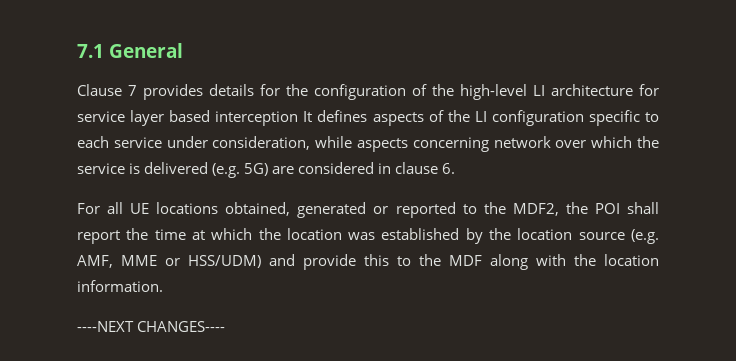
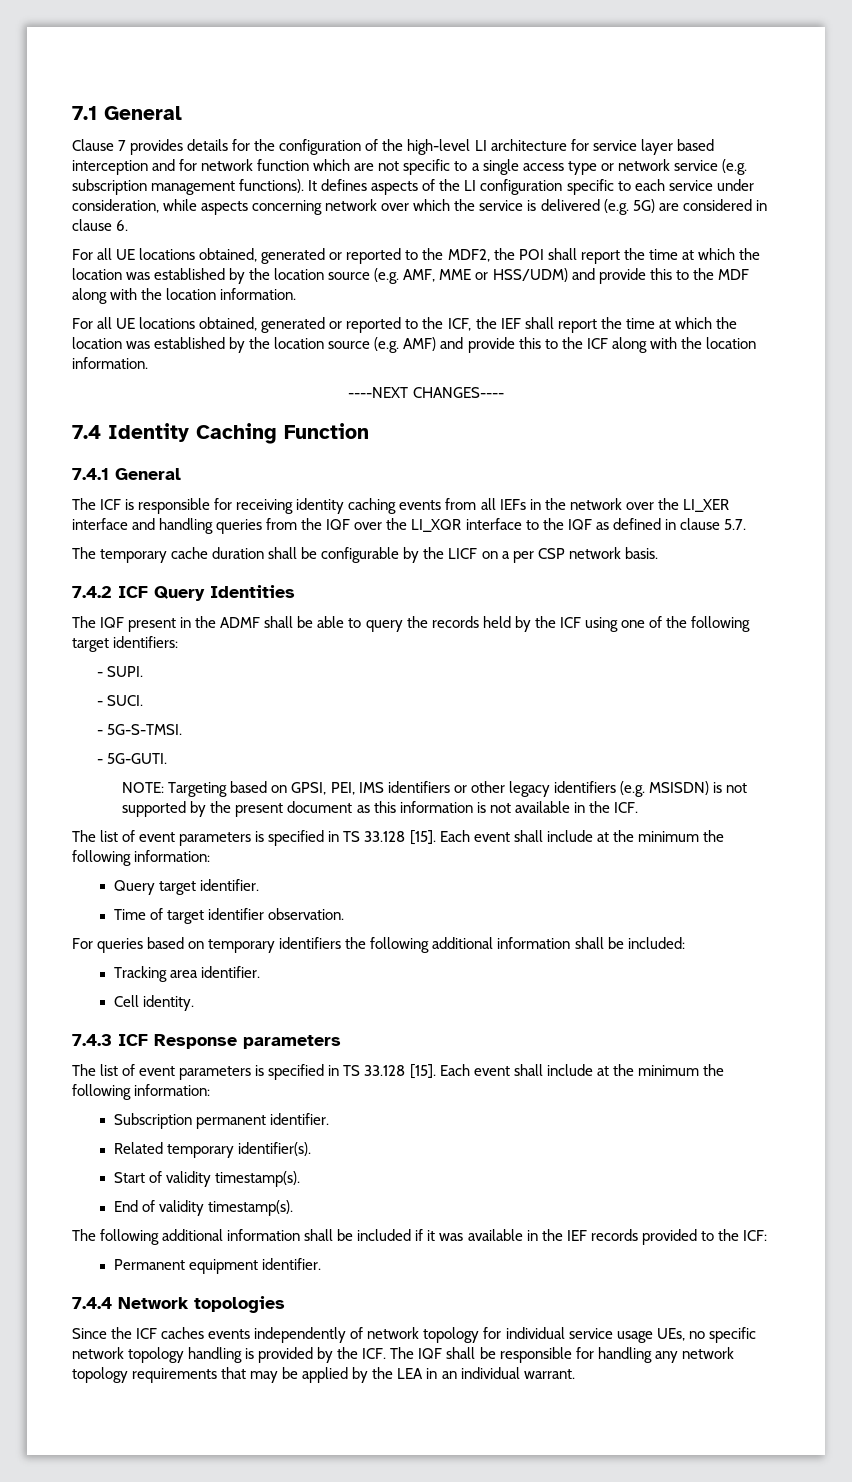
- Clause 7 provides details for the configuration of the high-level LI architecture for service layer based interception It defines aspects of the LI configuration specific to each service under consideration, while aspects concerning network over which the service is delivered (e.g. 5G) are considered in clause 6.
+ Clause 7 provides details for the configuration of the high-level LI architecture for service layer based interception and for network function which are not specific to a single access type or network service (e.g. subscription management functions). It defines aspects of the LI configuration specific to each service under consideration, while aspects concerning network over which the service is delivered (e.g. 5G) are considered in clause 6.
+ For all UE locations obtained, generated or reported to the ICF, the IEF shall report the time at which the location was established by the location source (e.g. AMF) and provide this to the ICF along with the location information.
  ----NEXT CHANGES----
+ 7.4 Identity Caching Function
+ 7.4.1 General
+ The ICF is responsible for receiving identity caching events from all IEFs in the network over the LI_XER interface and handling queries from the IQF over the LI_XQR interface to the IQF as defined in clause 5.7.
+ The temporary cache duration shall be configurable by the LICF on a per CSP network basis.
+ 7.4.2 ICF Query Identities
+ The IQF present in the ADMF shall be able to query the records held by the ICF using one of the following target identifiers:
+ - SUPI.
+ - SUCI.
+ - 5G-S-TMSI.
+ - 5G-GUTI.
+ NOTE: Targeting based on GPSI, PEI, IMS identifiers or other legacy identifiers (e.g. MSISDN) is not supported by the present document as this information is not available in the ICF.
+ The list of event parameters is specified in TS 33.128 [15]. Each event shall include at the minimum the following information:
+ Query target identifier.
+ Time of target identifier observation.
+ For queries based on temporary identifiers the following additional information shall be included:
+ Tracking area identifier.
+ Cell identity.
+ 7.4.3 ICF Response parameters
+ The list of event parameters is specified in TS 33.128 [15]. Each event shall include at the minimum the following information:
+ Subscription permanent identifier.
+ Related temporary identifier(s).
+ Start of validity timestamp(s).
+ End of validity timestamp(s).
+ The following additional information shall be included if it was available in the IEF records provided to the ICF:
+ Permanent equipment identifier.
+ 7.4.4 Network topologies
+ Since the ICF caches events independently of network topology for individual service usage UEs, no specific network topology handling is provided by the ICF. The IQF shall be responsible for handling any network topology requirements that may be applied by the LEA in an individual warrant.

